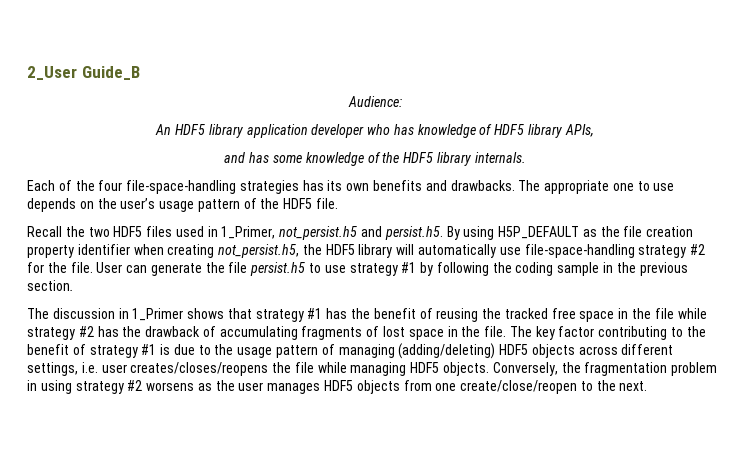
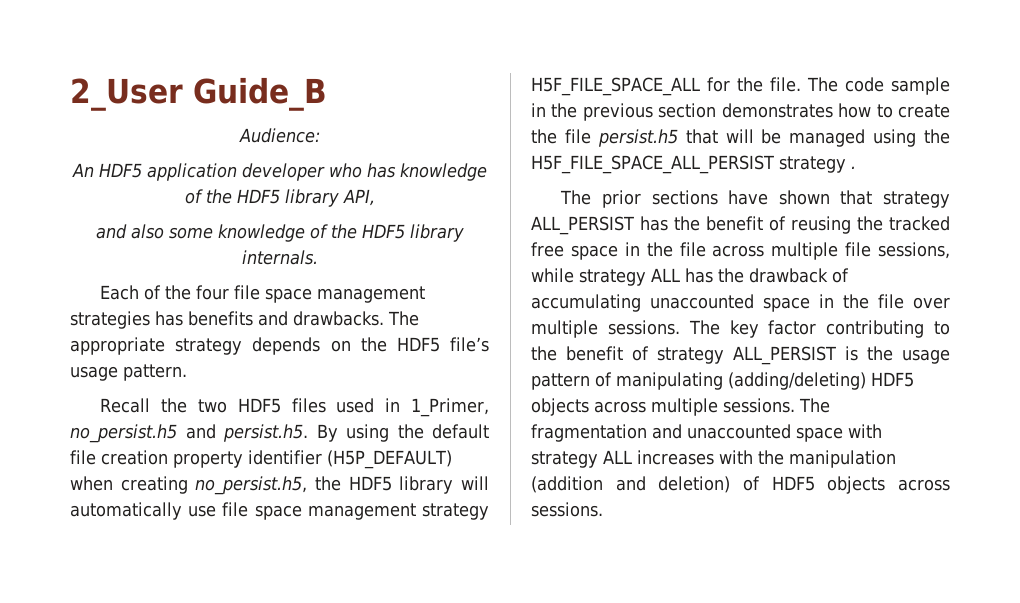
- An HDF5 library application developer who has knowledge of HDF5 library APIs,
- and has some knowledge of the HDF5 library internals.
+ An HDF5 application developer who has knowledge of the HDF5 library API,
+ and also some knowledge of the HDF5 library internals.
- Each of the four file-space-handling strategies has its own benefits and drawbacks.
+ Each of the four file space management strategies has benefits and drawbacks.
- The appropriate one to use depends on the user’s usage pattern of the HDF5 file.
+ The appropriate strategy depends on the HDF5 file’s usage pattern.
- Recall the two HDF5 files used in 1_Primer, not_persist.h5 and persist.h5. By using H5P_DEFAULT as the file creation property identifier when creating not_persist.h5, the HDF5 library will automatically use file-space-handling strategy #2 for the file. User can generate the file persist.h5 to use strategy #1 by following the coding sample in the previous section.
- The discussion in 1_Primer shows that strategy #1 has the benefit of reusing the tracked free space in the file while strategy #2 has the drawback of accumulating fragments of lost space in the file.
+ Recall the two HDF5 files used in 1_Primer, no_persist.h5 and persist.h5. By using the default file creation property identifier (H5P_DEFAULT) when creating no_persist.h5, the HDF5 library will automatically use file space management strategy H5F_FILE_SPACE_ALL for the file. The code sample in the previous section demonstrates how to create the file persist.h5 that will be managed using the H5F_FILE_SPACE_ALL_PERSIST strategy .
+ The prior sections have shown that strategy ALL_PERSIST has the benefit of reusing the tracked free space in the file across multiple file sessions, while strategy ALL has the drawback of accumulating unaccounted space in the file over multiple sessions.
- The key factor contributing to the benefit of strategy #1 is due to the usage pattern of managing (adding/deleting) HDF5 objects across different settings, i.e. user creates/closes/reopens the file while managing HDF5 objects. Conversely, the fragmentation problem in using strategy #2 worsens as the user manages HDF5 objects from one create/close/reopen to the next.
+ The key factor contributing to the benefit of strategy ALL_PERSIST is the usage pattern of manipulating (adding/deleting) HDF5 objects across multiple sessions. The fragmentation and unaccounted space with strategy ALL increases with the manipulation (addition and deletion) of HDF5 objects across sessions.

